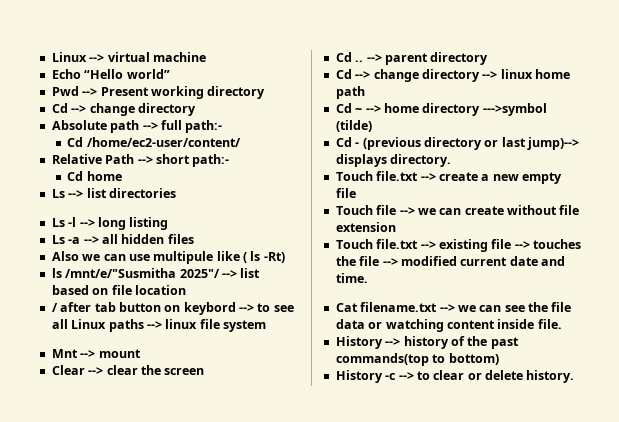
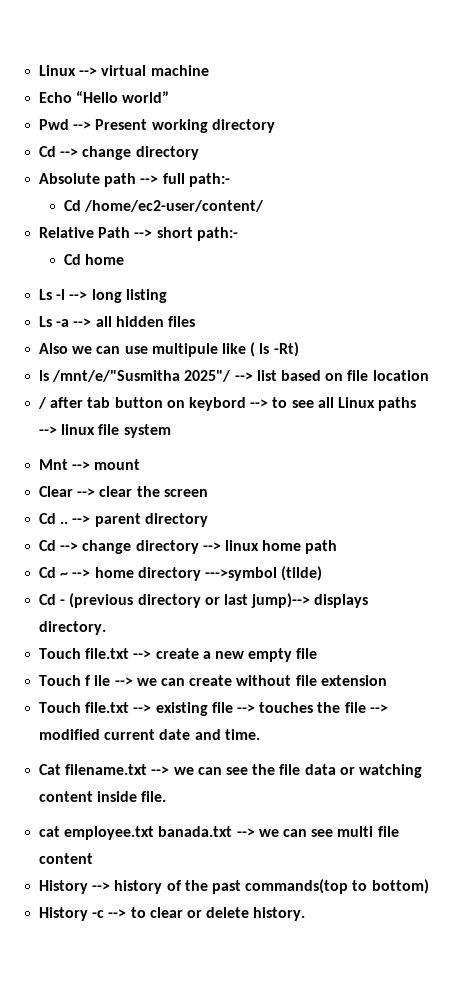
- Ls --> list directories
- Touch file --> we can create without file extension
+ Touch f ile --> we can create without file extension
+ cat employee.txt banada.txt --> we can see multi file content

